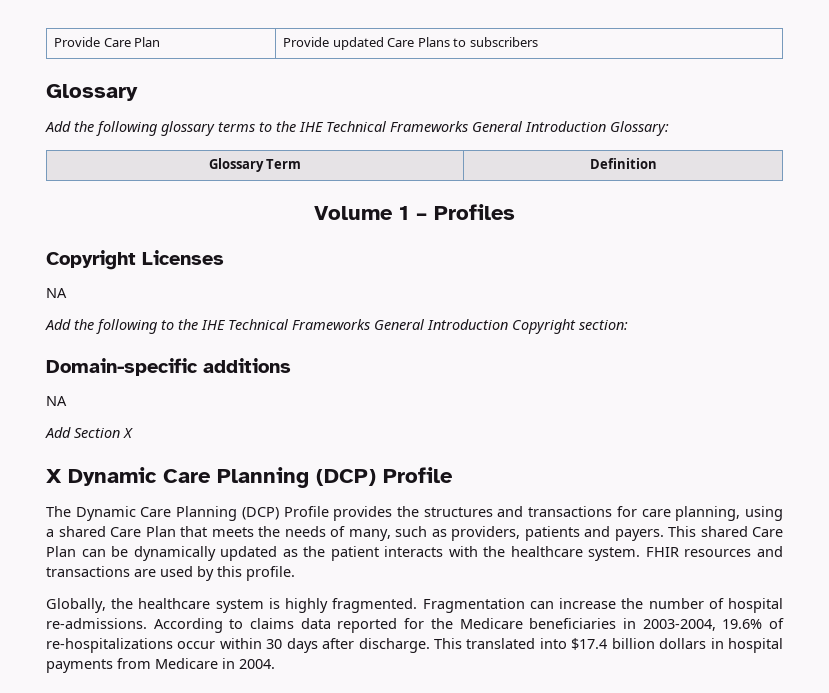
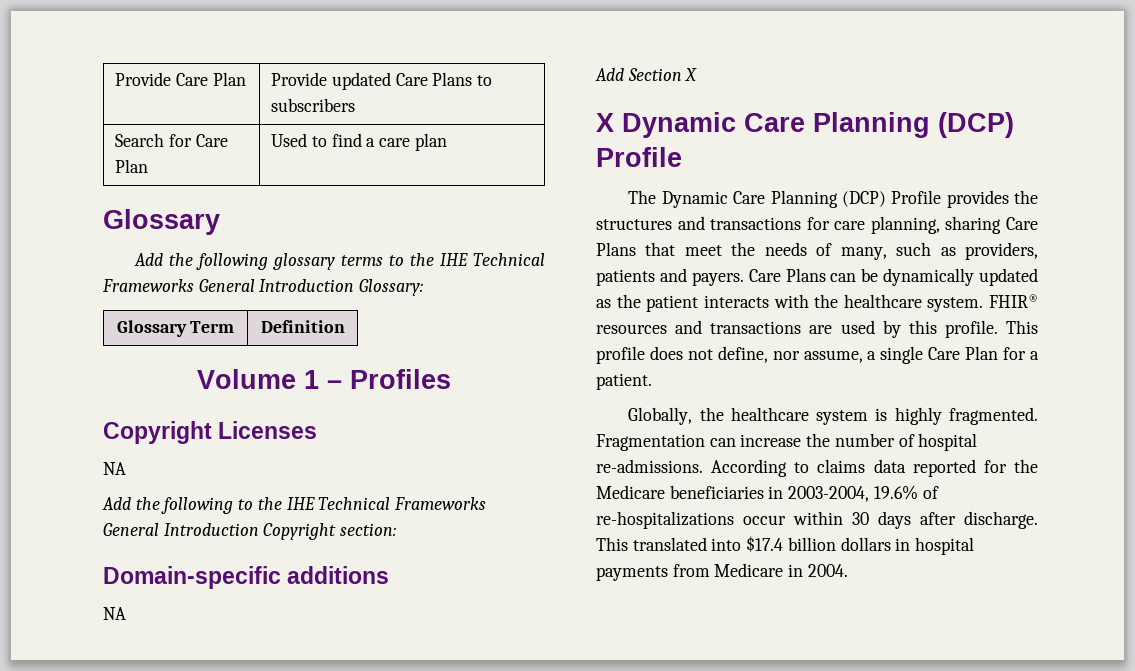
+ Search for Care Plan | Used to find a care plan
- The Dynamic Care Planning (DCP) Profile provides the structures and transactions for care planning, using a shared Care Plan that meets the needs of many, such as providers, patients and payers.
+ The Dynamic Care Planning (DCP) Profile provides the structures and transactions for care planning, sharing Care Plans that meet the needs of many, such as providers, patients and payers.
- This shared Care Plan can be dynamically updated as the patient interacts with the healthcare system.
+ Care Plans can be dynamically updated as the patient interacts with the healthcare system.
- FHIR resources and transactions are used by this profile.
+ FHIR® resources and transactions are used by this profile. This profile does not define, nor assume, a single Care Plan for a patient.

